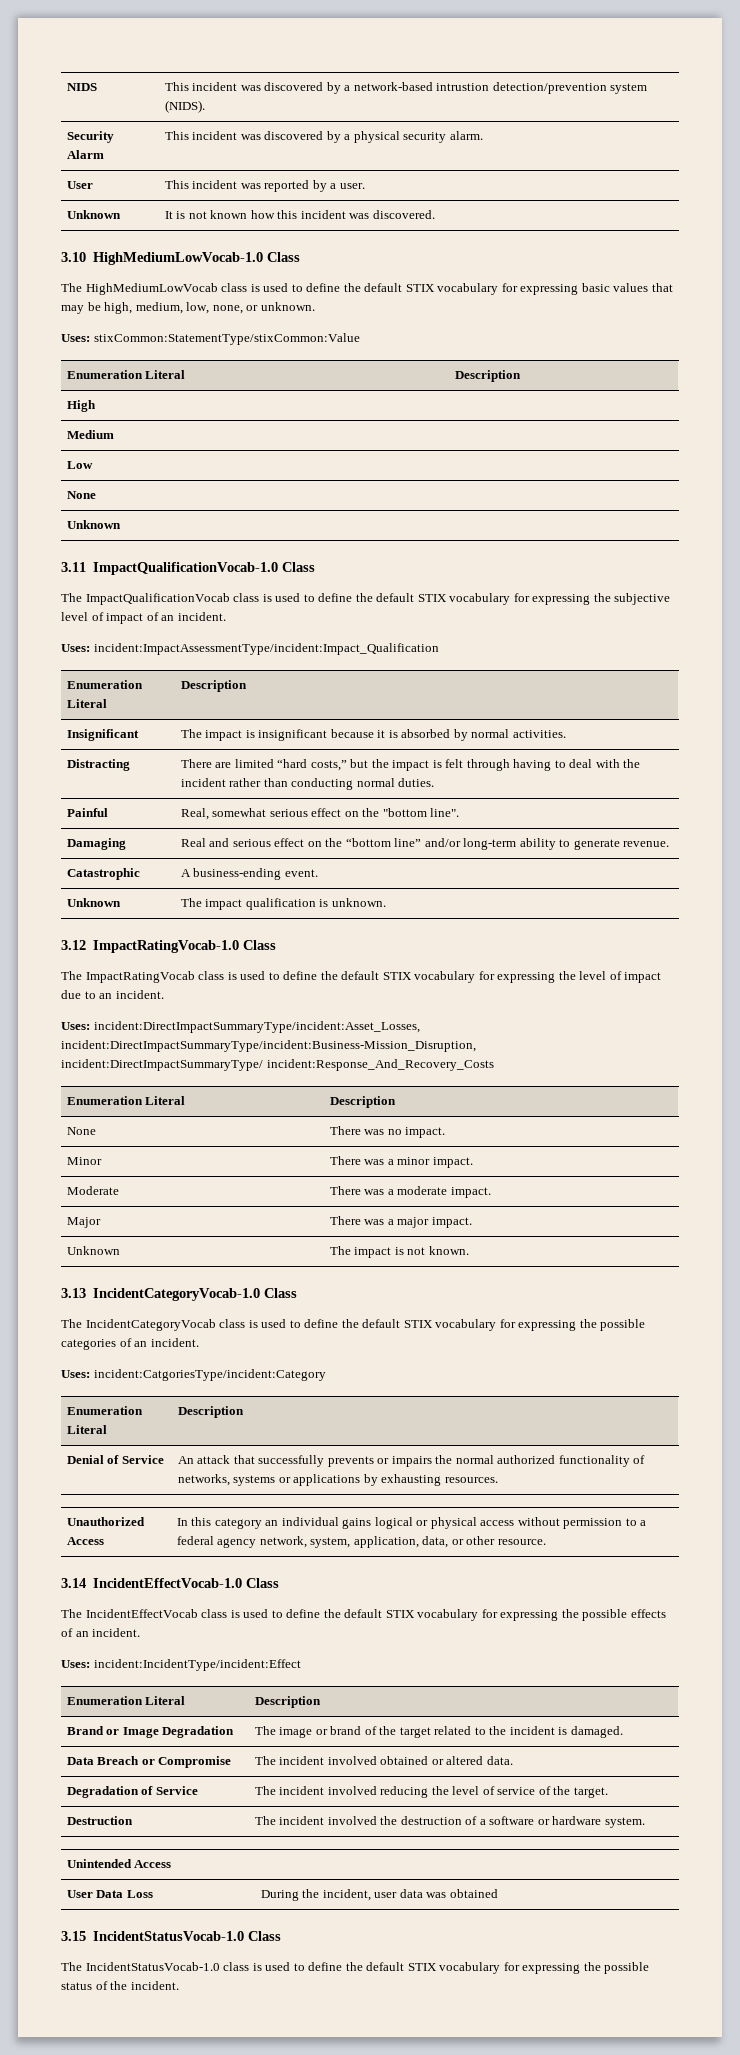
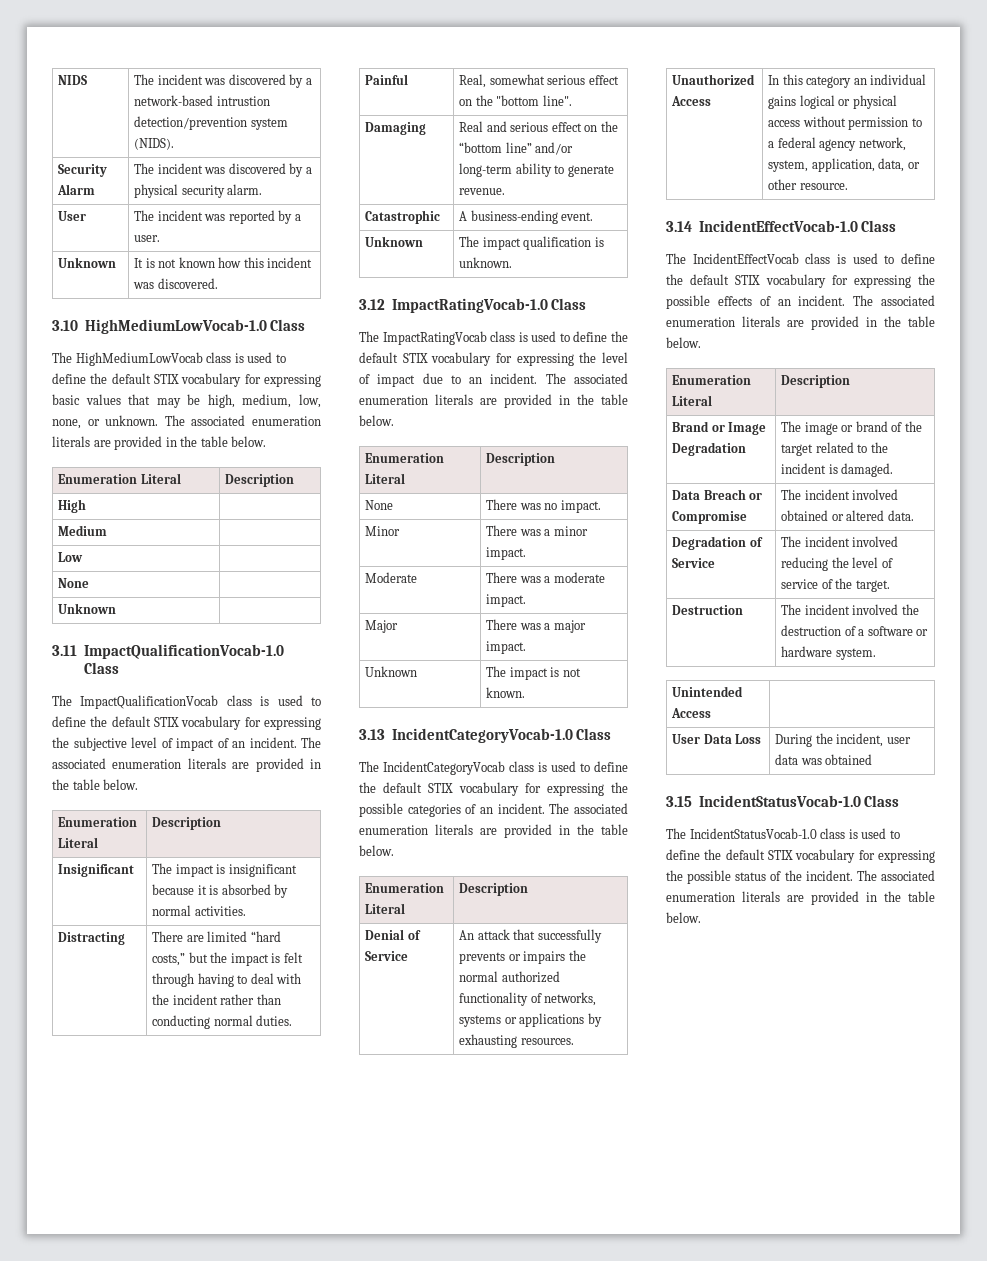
- NIDS | This incident was discovered by a network-based intrustion detection/prevention system (NIDS).
+ NIDS | The incident was discovered by a network-based intrustion detection/prevention system (NIDS).
- Security Alarm | This incident was discovered by a physical security alarm.
+ Security Alarm | The incident was discovered by a physical security alarm.
- User | This incident was reported by a user.
+ User | The incident was reported by a user.
- The HighMediumLowVocab class is used to define the default STIX vocabulary for expressing basic values that may be high, medium, low, none, or unknown.
- Uses: stixCommon:StatementType/stixCommon:Value
+ The HighMediumLowVocab class is used to define the default STIX vocabulary for expressing basic values that may be high, medium, low, none, or unknown. The associated enumeration literals are provided in the table below.
- The ImpactQualificationVocab class is used to define the default STIX vocabulary for expressing the subjective level of impact of an incident.
- Uses: incident:ImpactAssessmentType/incident:Impact_Qualification
+ The ImpactQualificationVocab class is used to define the default STIX vocabulary for expressing the subjective level of impact of an incident. The associated enumeration literals are provided in the table below.
- The ImpactRatingVocab class is used to define the default STIX vocabulary for expressing the level of impact due to an incident.
- Uses: incident:DirectImpactSummaryType/incident:Asset_Losses, incident:DirectImpactSummaryType/incident:Business-Mission_Disruption, incident:DirectImpactSummaryType/ incident:Response_And_Recovery_Costs
+ The ImpactRatingVocab class is used to define the default STIX vocabulary for expressing the level of impact due to an incident. The associated enumeration literals are provided in the table below.
- The IncidentCategoryVocab class is used to define the default STIX vocabulary for expressing the possible categories of an incident.
- Uses: incident:CatgoriesType/incident:Category
+ The IncidentCategoryVocab class is used to define the default STIX vocabulary for expressing the possible categories of an incident. The associated enumeration literals are provided in the table below.
- The IncidentEffectVocab class is used to define the default STIX vocabulary for expressing the possible effects of an incident.
- Uses: incident:IncidentType/incident:Effect
+ The IncidentEffectVocab class is used to define the default STIX vocabulary for expressing the possible effects of an incident. The associated enumeration literals are provided in the table below.
- The IncidentStatusVocab-1.0 class is used to define the default STIX vocabulary for expressing the possible status of the incident.
+ The IncidentStatusVocab-1.0 class is used to define the default STIX vocabulary for expressing the possible status of the incident. The associated enumeration literals are provided in the table below.

